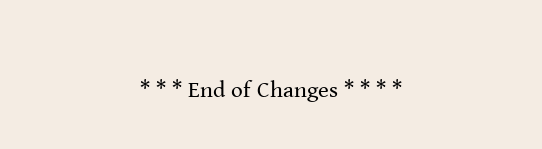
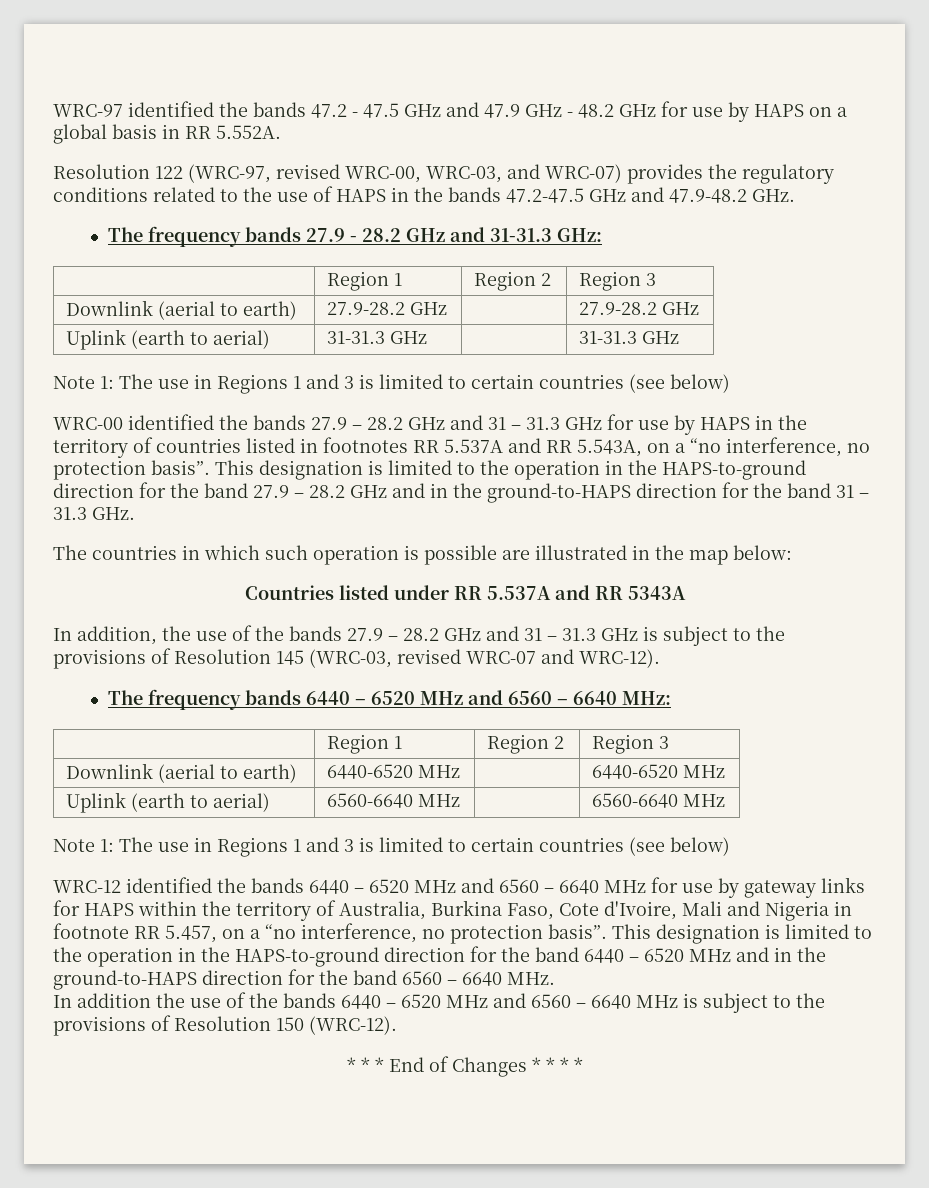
+ WRC-97 identified the bands 47.2 - 47.5 GHz and 47.9 GHz - 48.2 GHz for use by HAPS on a global basis in RR 5.552A.
+ Resolution 122 (WRC-97, revised WRC-00, WRC-03, and WRC-07) provides the regulatory conditions related to the use of HAPS in the bands 47.2-47.5 GHz and 47.9-48.2 GHz.
+ The frequency bands 27.9 - 28.2 GHz and 31-31.3 GHz:
+ | Region 1 | Region 2 | Region 3
+ Downlink (aerial to earth) | 27.9-28.2 GHz | | 27.9-28.2 GHz
+ Uplink (earth to aerial) | 31-31.3 GHz | | 31-31.3 GHz
+ Note 1: The use in Regions 1 and 3 is limited to certain countries (see below)
+ WRC-00 identified the bands 27.9 – 28.2 GHz and 31 – 31.3 GHz for use by HAPS in the territory of countries listed in footnotes RR 5.537A and RR 5.543A, on a “no interference, no protection basis”. This designation is limited to the operation in the HAPS-to-ground direction for the band 27.9 – 28.2 GHz and in the ground-to-HAPS direction for the band 31 – 31.3 GHz.
+ The countries in which such operation is possible are illustrated in the map below:
+ Countries listed under RR 5.537A and RR 5343A
+ In addition, the use of the bands 27.9 – 28.2 GHz and 31 – 31.3 GHz is subject to the provisions of Resolution 145 (WRC-03, revised WRC-07 and WRC-12).
+ The frequency bands 6440 – 6520 MHz and 6560 – 6640 MHz:
+ | Region 1 | Region 2 | Region 3
+ Downlink (aerial to earth) | 6440-6520 MHz | | 6440-6520 MHz
+ Uplink (earth to aerial) | 6560-6640 MHz | | 6560-6640 MHz
+ Note 1: The use in Regions 1 and 3 is limited to certain countries (see below)
+ WRC-12 identified the bands 6440 – 6520 MHz and 6560 – 6640 MHz for use by gateway links for HAPS within the territory of Australia, Burkina Faso, Cote d'Ivoire, Mali and Nigeria in footnote RR 5.457, on a “no interference, no protection basis”. This designation is limited to the operation in the HAPS-to-ground direction for the band 6440 – 6520 MHz and in the ground-to-HAPS direction for the band 6560 – 6640 MHz.
+ In addition the use of the bands 6440 – 6520 MHz and 6560 – 6640 MHz is subject to the provisions of Resolution 150 (WRC-12).

